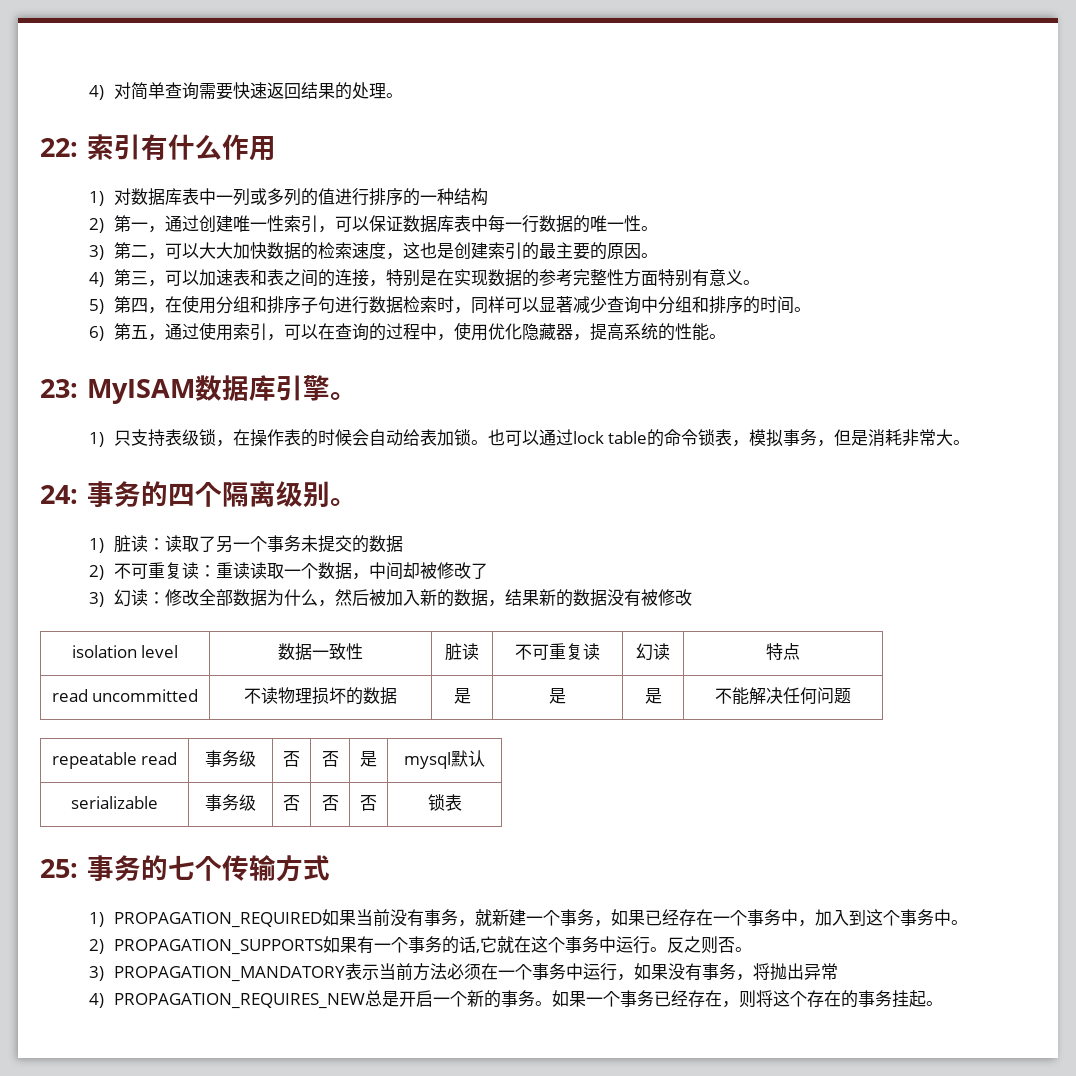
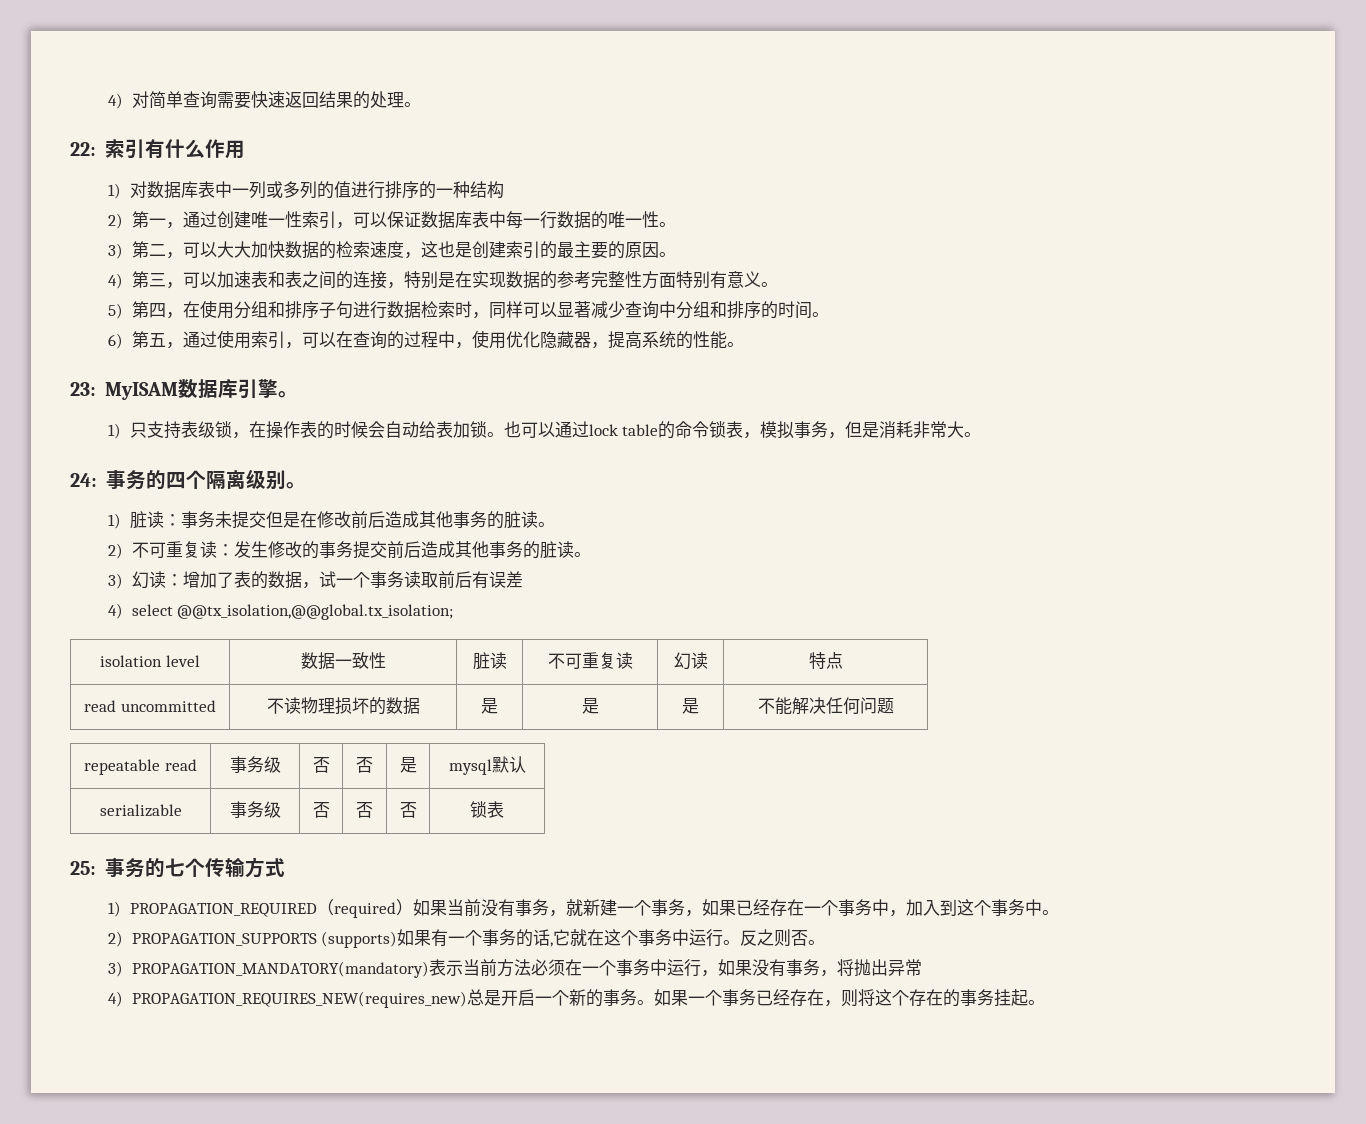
- 1)脏读：读取了另一个事务未提交的数据
- 2)不可重复读：重读读取一个数据，中间却被修改了
- 3)幻读：修改全部数据为什么，然后被加入新的数据，结果新的数据没有被修改
+ 1)脏读：事务未提交但是在修改前后造成其他事务的脏读。
+ 2)不可重复读：发生修改的事务提交前后造成其他事务的脏读。
+ 3)幻读：增加了表的数据，试一个事务读取前后有误差
+ 4) select @@tx_isolation,@@global.tx_isolation;
- 1) PROPAGATION_REQUIRED如果当前没有事务，就新建一个事务，如果已经存在一个事务中，加入到这个事务中。
+ 1) PROPAGATION_REQUIRED（required）如果当前没有事务，就新建一个事务，如果已经存在一个事务中，加入到这个事务中。
- 2) PROPAGATION_SUPPORTS如果有一个事务的话,它就在这个事务中运行。
+ 2) PROPAGATION_SUPPORTS (supports)如果有一个事务的话,它就在这个事务中运行。
- 3) PROPAGATION_MANDATORY表示当前方法必须在一个事务中运行，如果没有事务，将抛出异常
+ 3) PROPAGATION_MANDATORY(mandatory)表示当前方法必须在一个事务中运行，如果没有事务，将抛出异常
- 4) PROPAGATION_REQUIRES_NEW总是开启一个新的事务。
+ 4) PROPAGATION_REQUIRES_NEW(requires_new)总是开启一个新的事务。

